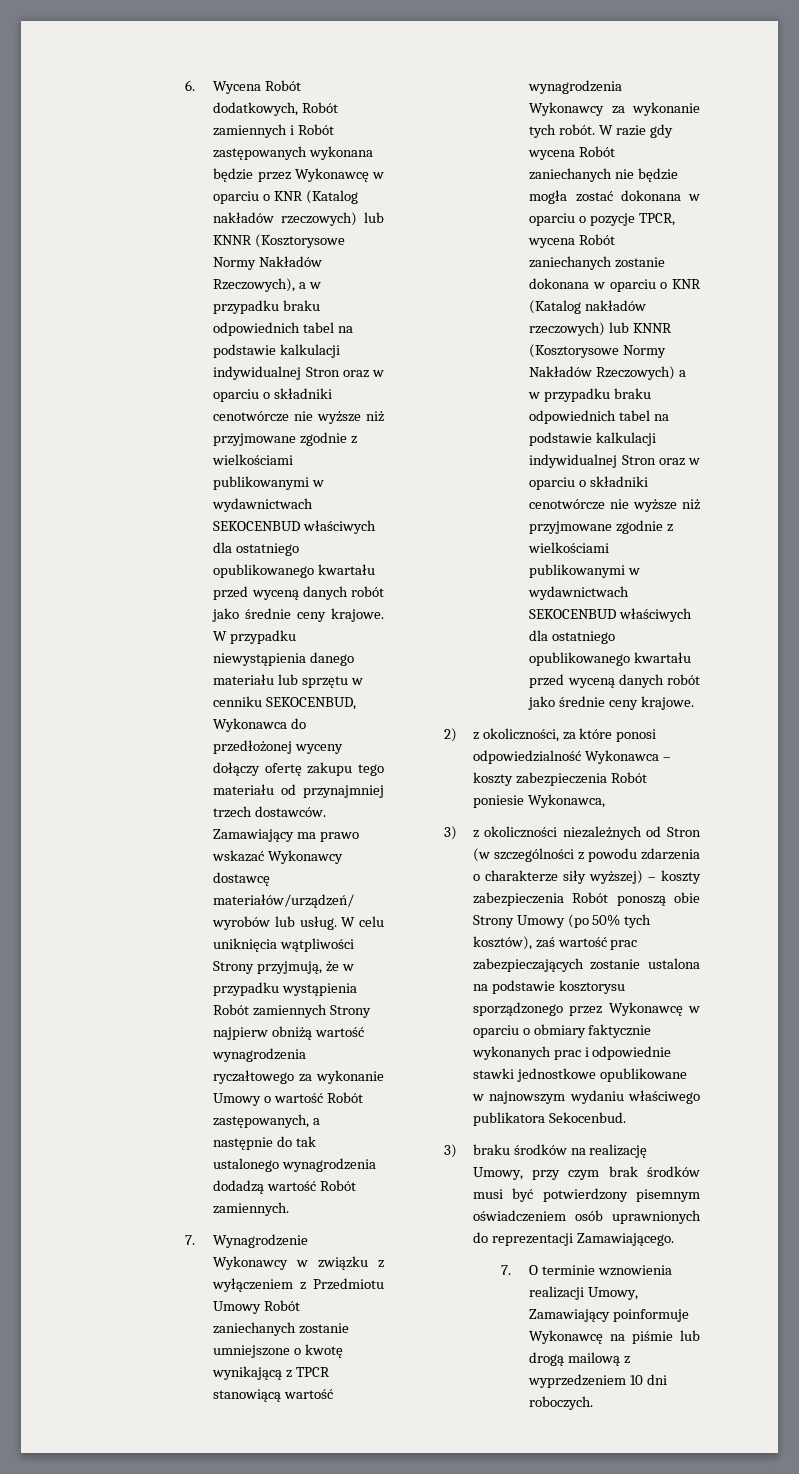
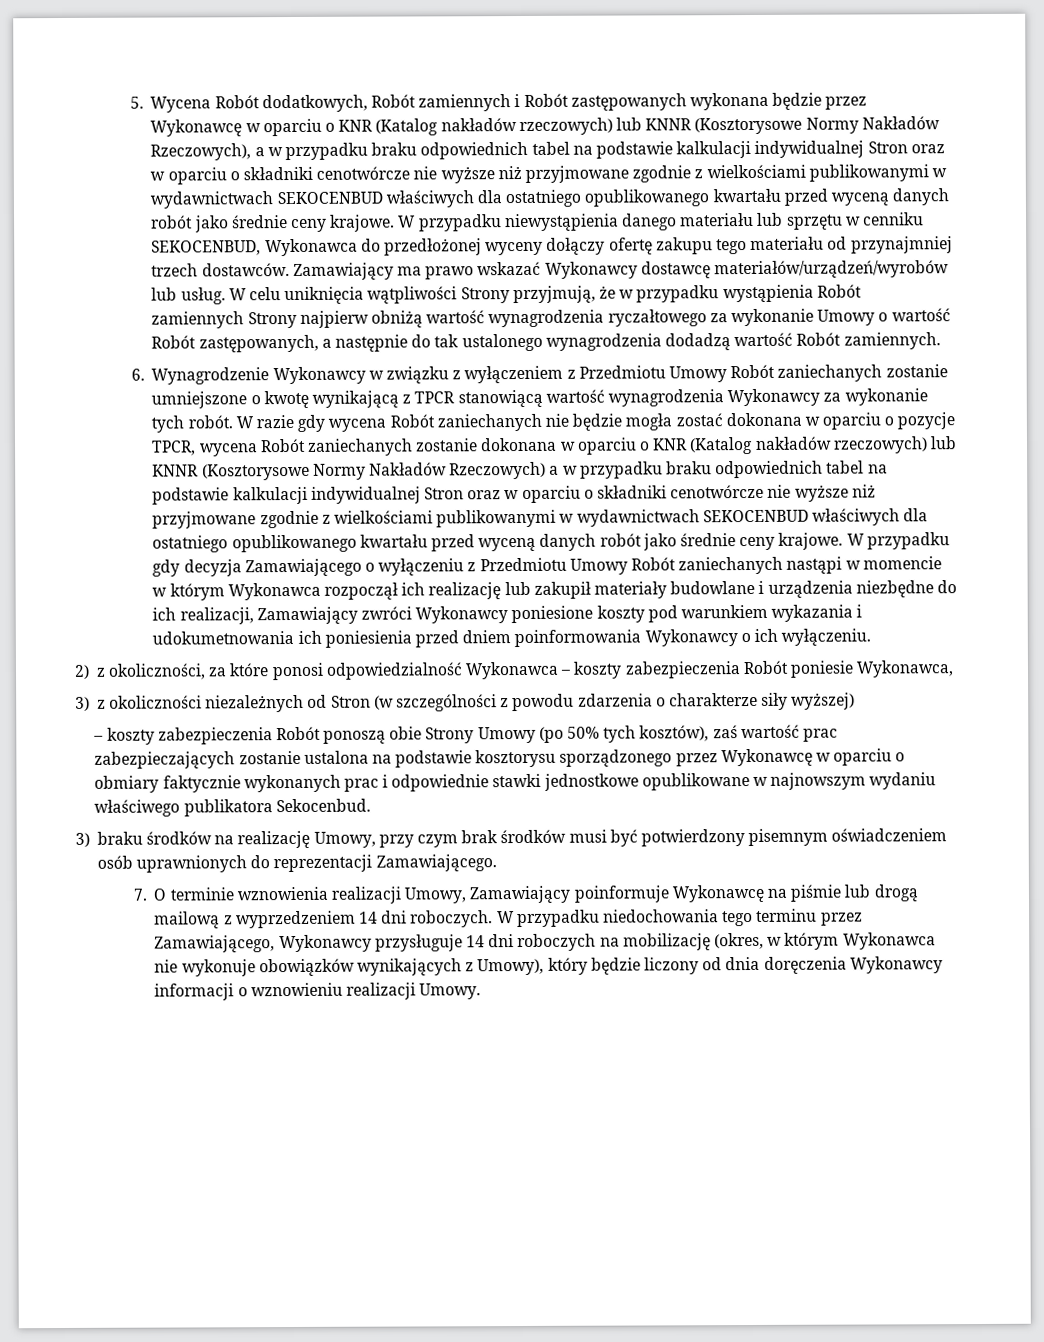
- 6. Wycena Robót dodatkowych, Robót zamiennych i Robót zastępowanych wykonana będzie przez Wykonawcę w oparciu o KNR (Katalog nakładów rzeczowych) lub KNNR (Kosztorysowe Normy Nakładów Rzeczowych), a w przypadku braku odpowiednich tabel na podstawie kalkulacji indywidualnej Stron oraz w oparciu o składniki cenotwórcze nie wyższe niż przyjmowane zgodnie z wielkościami publikowanymi w wydawnictwach SEKOCENBUD właściwych dla ostatniego opublikowanego kwartału przed wyceną danych robót jako średnie ceny krajowe.
+ 5. Wycena Robót dodatkowych, Robót zamiennych i Robót zastępowanych wykonana będzie przez Wykonawcę w oparciu o KNR (Katalog nakładów rzeczowych) lub KNNR (Kosztorysowe Normy Nakładów Rzeczowych), a w przypadku braku odpowiednich tabel na podstawie kalkulacji indywidualnej Stron oraz w oparciu o składniki cenotwórcze nie wyższe niż przyjmowane zgodnie z wielkościami publikowanymi w wydawnictwach SEKOCENBUD właściwych dla ostatniego opublikowanego kwartału przed wyceną danych robót jako średnie ceny krajowe.
- 7. Wynagrodzenie Wykonawcy w związku z wyłączeniem z Przedmiotu Umowy Robót zaniechanych zostanie umniejszone o kwotę wynikającą z TPCR stanowiącą wartość wynagrodzenia Wykonawcy za wykonanie tych robót.
+ 6. Wynagrodzenie Wykonawcy w związku z wyłączeniem z Przedmiotu Umowy Robót zaniechanych zostanie umniejszone o kwotę wynikającą z TPCR stanowiącą wartość wynagrodzenia Wykonawcy za wykonanie tych robót.
+ W przypadku gdy decyzja Zamawiającego o wyłączeniu z Przedmiotu Umowy Robót zaniechanych nastąpi w momencie w którym Wykonawca rozpoczął ich realizację lub zakupił materiały budowlane i urządzenia niezbędne do ich realizacji, Zamawiający zwróci Wykonawcy poniesione koszty pod warunkiem wykazania i udokumetnowania ich poniesienia przed dniem poinformowania Wykonawcy o ich wyłączeniu.
- 3) z okoliczności niezależnych od Stron (w szczególności z powodu zdarzenia o charakterze siły wyższej) – koszty zabezpieczenia Robót ponoszą obie Strony Umowy (po 50% tych kosztów), zaś wartość prac zabezpieczających zostanie ustalona na podstawie kosztorysu sporządzonego przez Wykonawcę w oparciu o obmiary faktycznie wykonanych prac i odpowiednie stawki jednostkowe opublikowane w najnowszym wydaniu właściwego publikatora Sekocenbud.
+ 3) z okoliczności niezależnych od Stron (w szczególności z powodu zdarzenia o charakterze siły wyższej)
+ – koszty zabezpieczenia Robót ponoszą obie Strony Umowy (po 50% tych kosztów), zaś wartość prac zabezpieczających zostanie ustalona na podstawie kosztorysu sporządzonego przez Wykonawcę w oparciu o obmiary faktycznie wykonanych prac i odpowiednie stawki jednostkowe opublikowane w najnowszym wydaniu właściwego publikatora Sekocenbud.
- 7. O terminie wznowienia realizacji Umowy, Zamawiający poinformuje Wykonawcę na piśmie lub drogą mailową z wyprzedzeniem 10 dni roboczych.
+ 7. O terminie wznowienia realizacji Umowy, Zamawiający poinformuje Wykonawcę na piśmie lub drogą mailową z wyprzedzeniem 14 dni roboczych.
+ W przypadku niedochowania tego terminu przez Zamawiającego, Wykonawcy przysługuje 14 dni roboczych na mobilizację (okres, w którym Wykonawca nie wykonuje obowiązków wynikających z Umowy), który będzie liczony od dnia doręczenia Wykonawcy informacji o wznowieniu realizacji Umowy.

